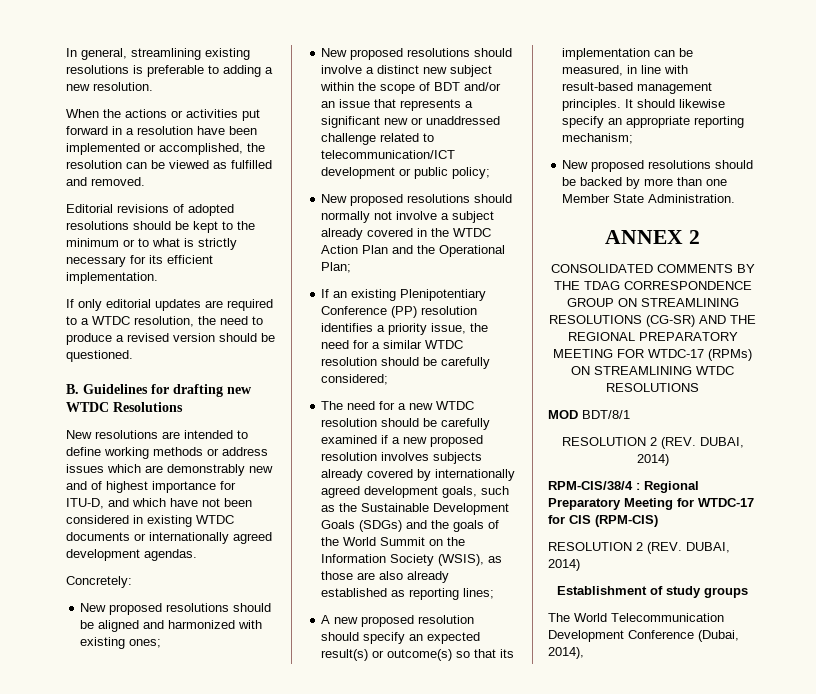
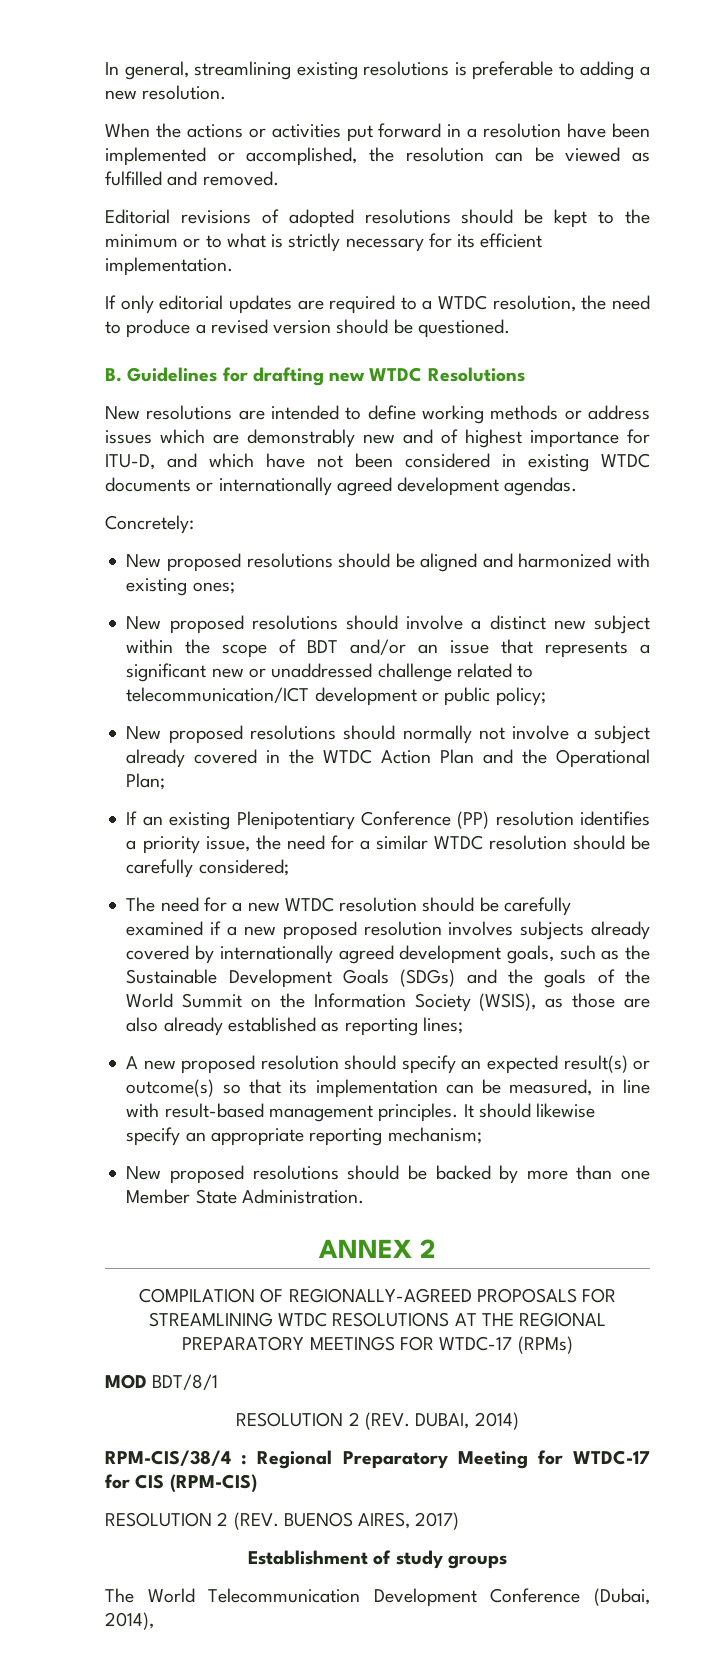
- CONSOLIDATED COMMENTS BY THE TDAG CORRESPONDENCE GROUP ON STREAMLINING RESOLUTIONS (CG-SR) AND THE REGIONAL PREPARATORY MEETING FOR WTDC-17 (RPMs) ON STREAMLINING WTDC RESOLUTIONS
+ COMPILATION OF REGIONALLY-AGREED PROPOSALS FOR STREAMLINING WTDC RESOLUTIONS AT THE REGIONAL PREPARATORY MEETINGS FOR WTDC-17 (RPMs)
  RPM-CIS/38/4 : Regional Preparatory Meeting for WTDC-17 for CIS (RPM-CIS)
- RESOLUTION 2 (REV. DUBAI, 2014)
+ RESOLUTION 2 (REV. BUENOS AIRES, 2017)

